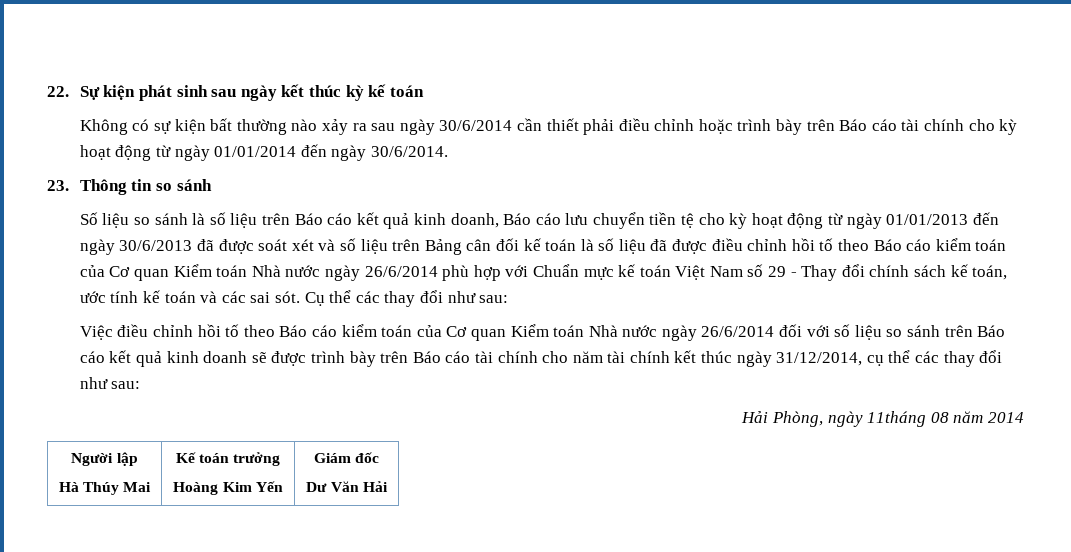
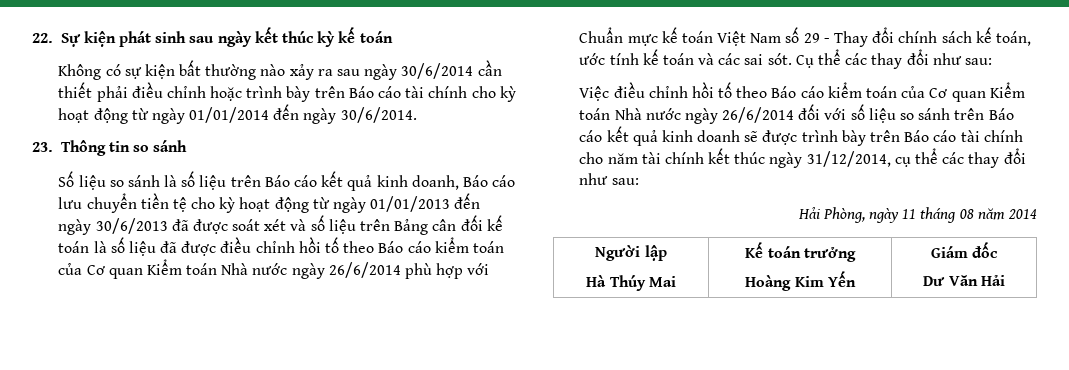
- Hải Phòng, ngày 11tháng 08 năm 2014
+ Hải Phòng, ngày 11 tháng 08 năm 2014

